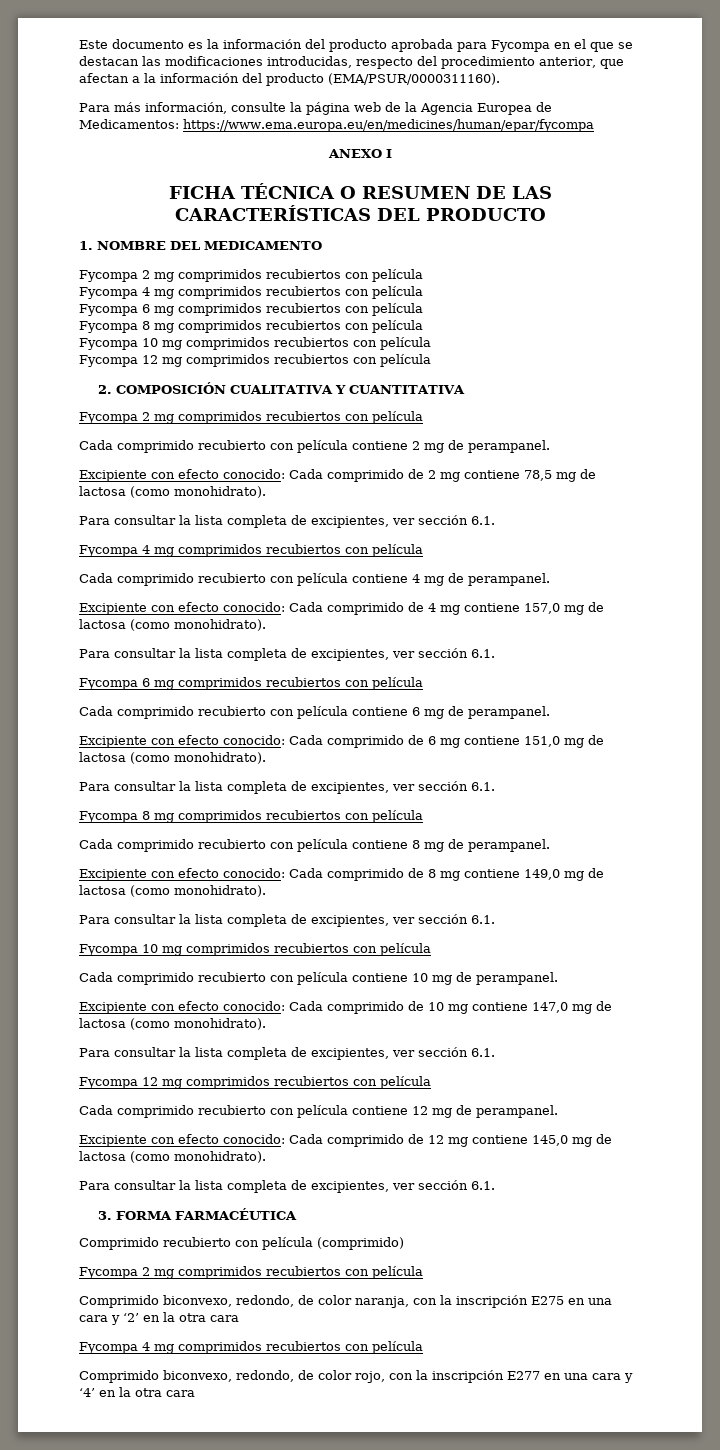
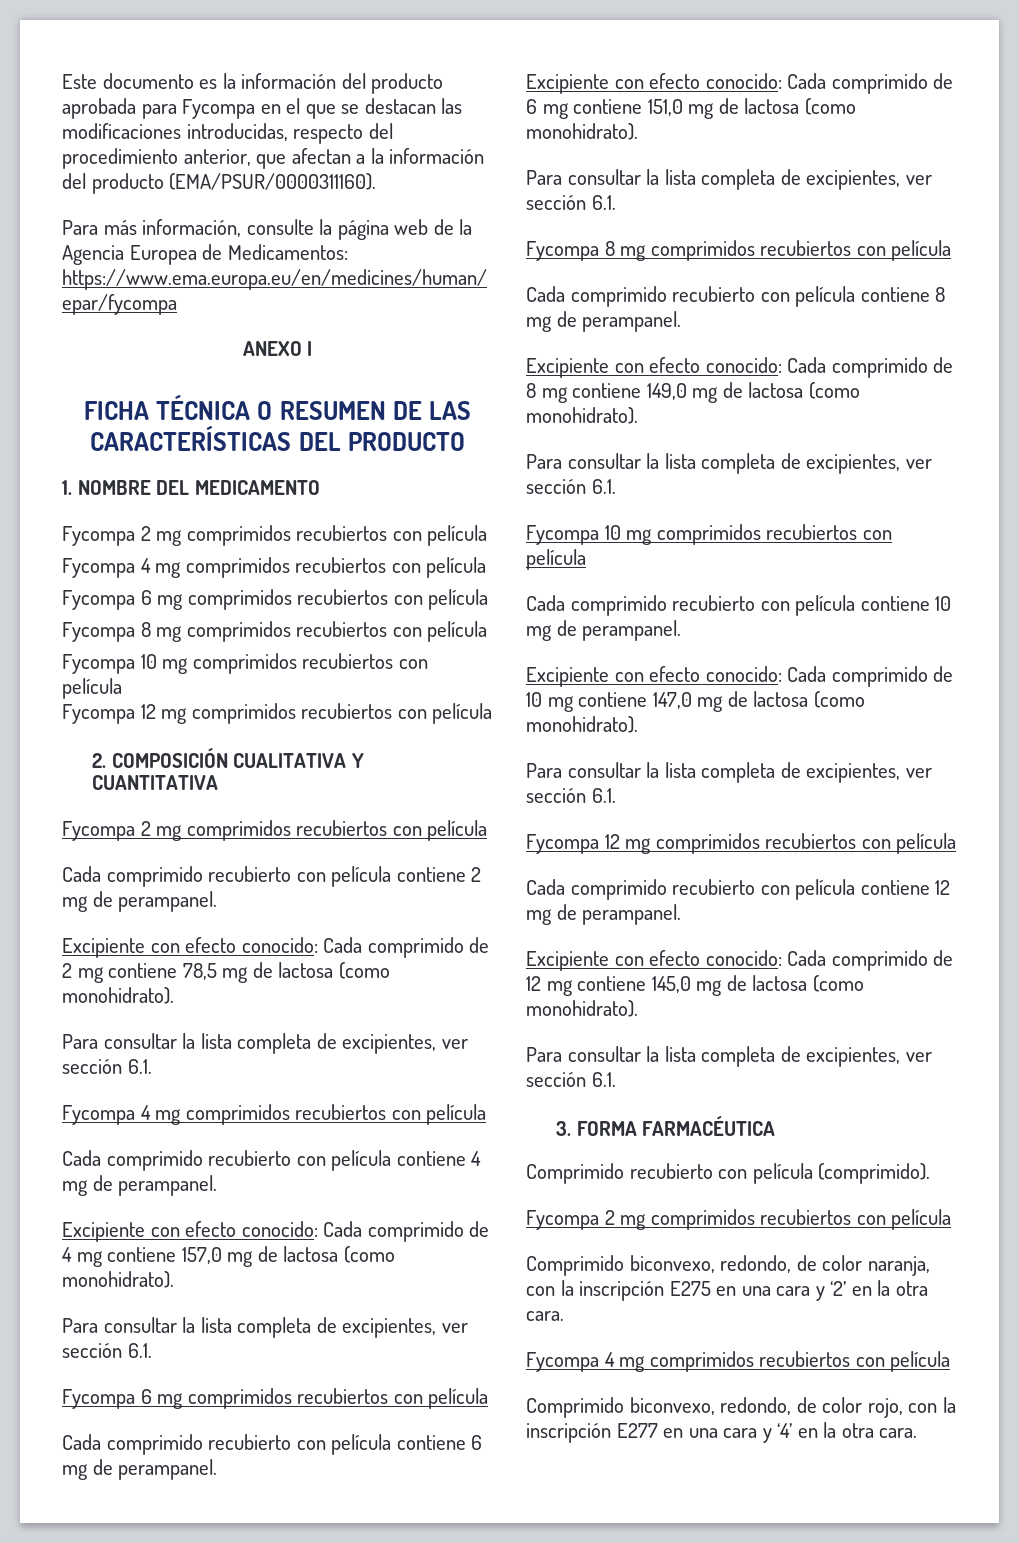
- Comprimido recubierto con película (comprimido)
+ Comprimido recubierto con película (comprimido).
- Comprimido biconvexo, redondo, de color naranja, con la inscripción E275 en una cara y ‘2’ en la otra cara
+ Comprimido biconvexo, redondo, de color naranja, con la inscripción E275 en una cara y ‘2’ en la otra cara.
- Comprimido biconvexo, redondo, de color rojo, con la inscripción E277 en una cara y ‘4’ en la otra cara
+ Comprimido biconvexo, redondo, de color rojo, con la inscripción E277 en una cara y ‘4’ en la otra cara.

